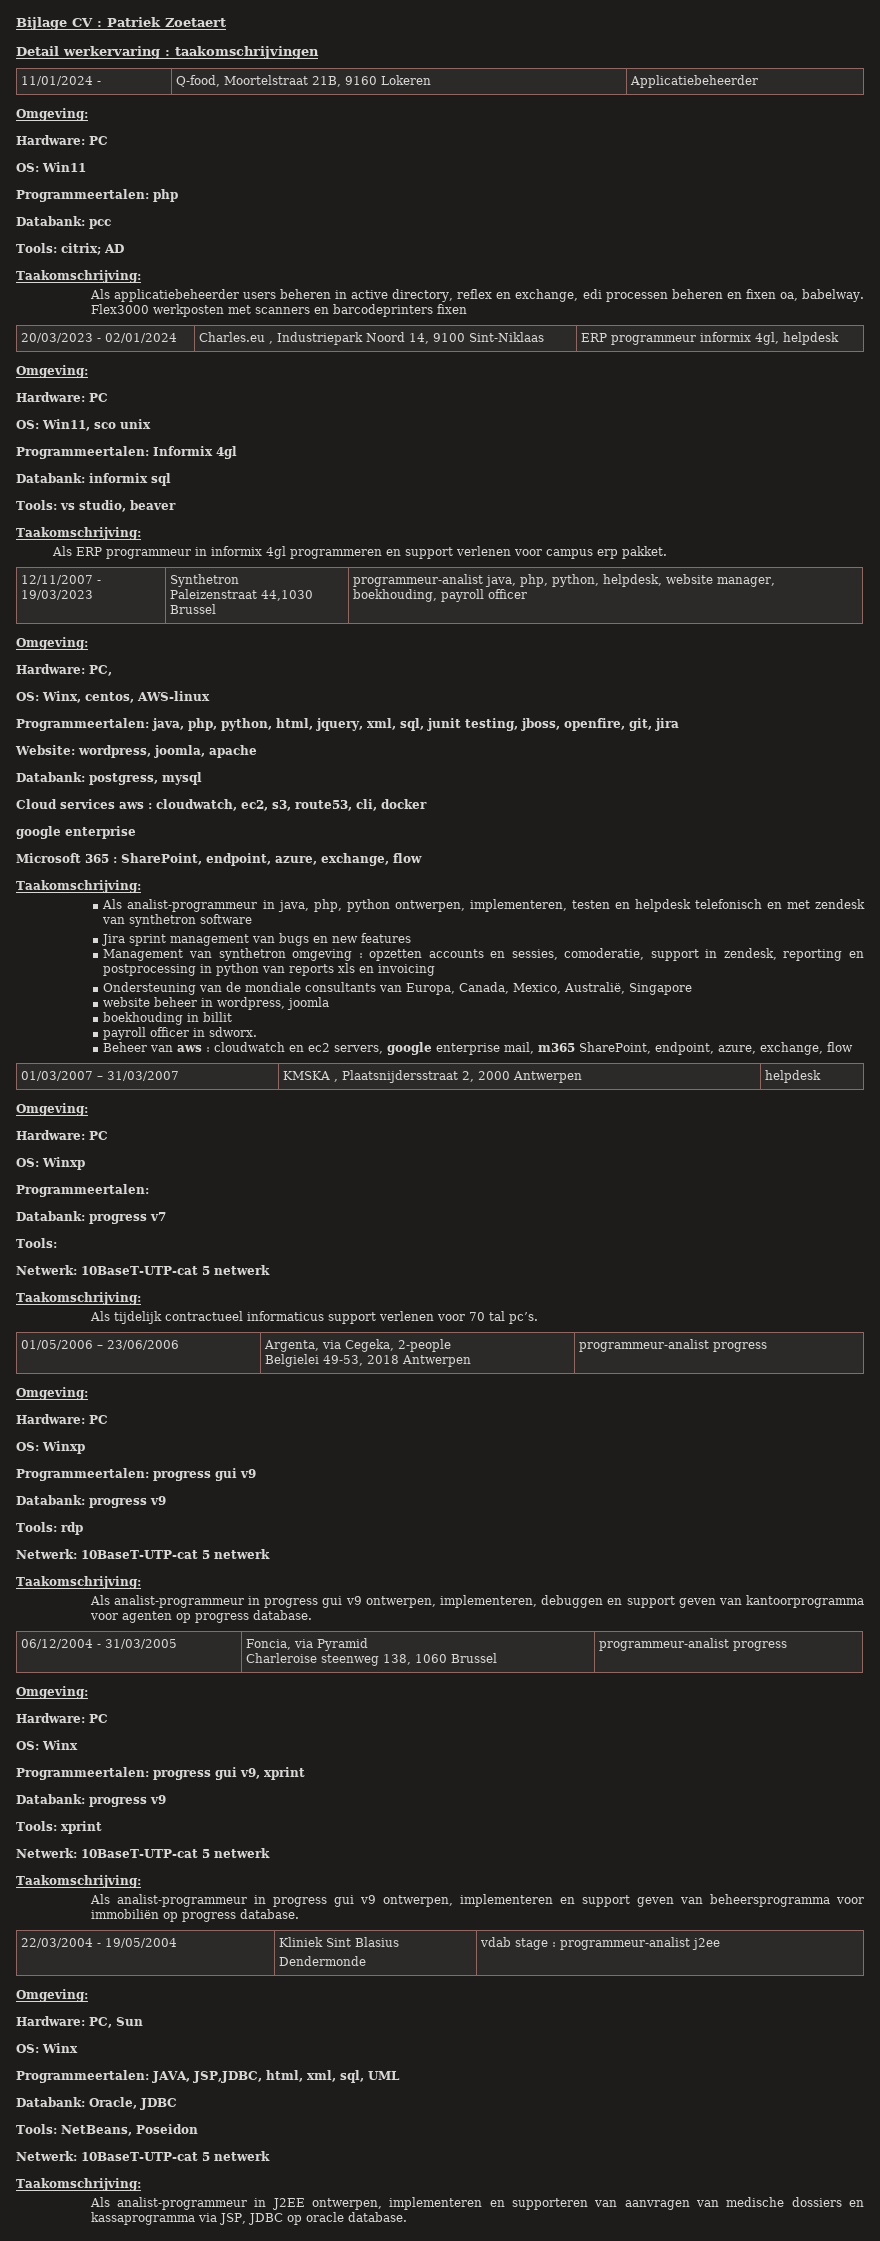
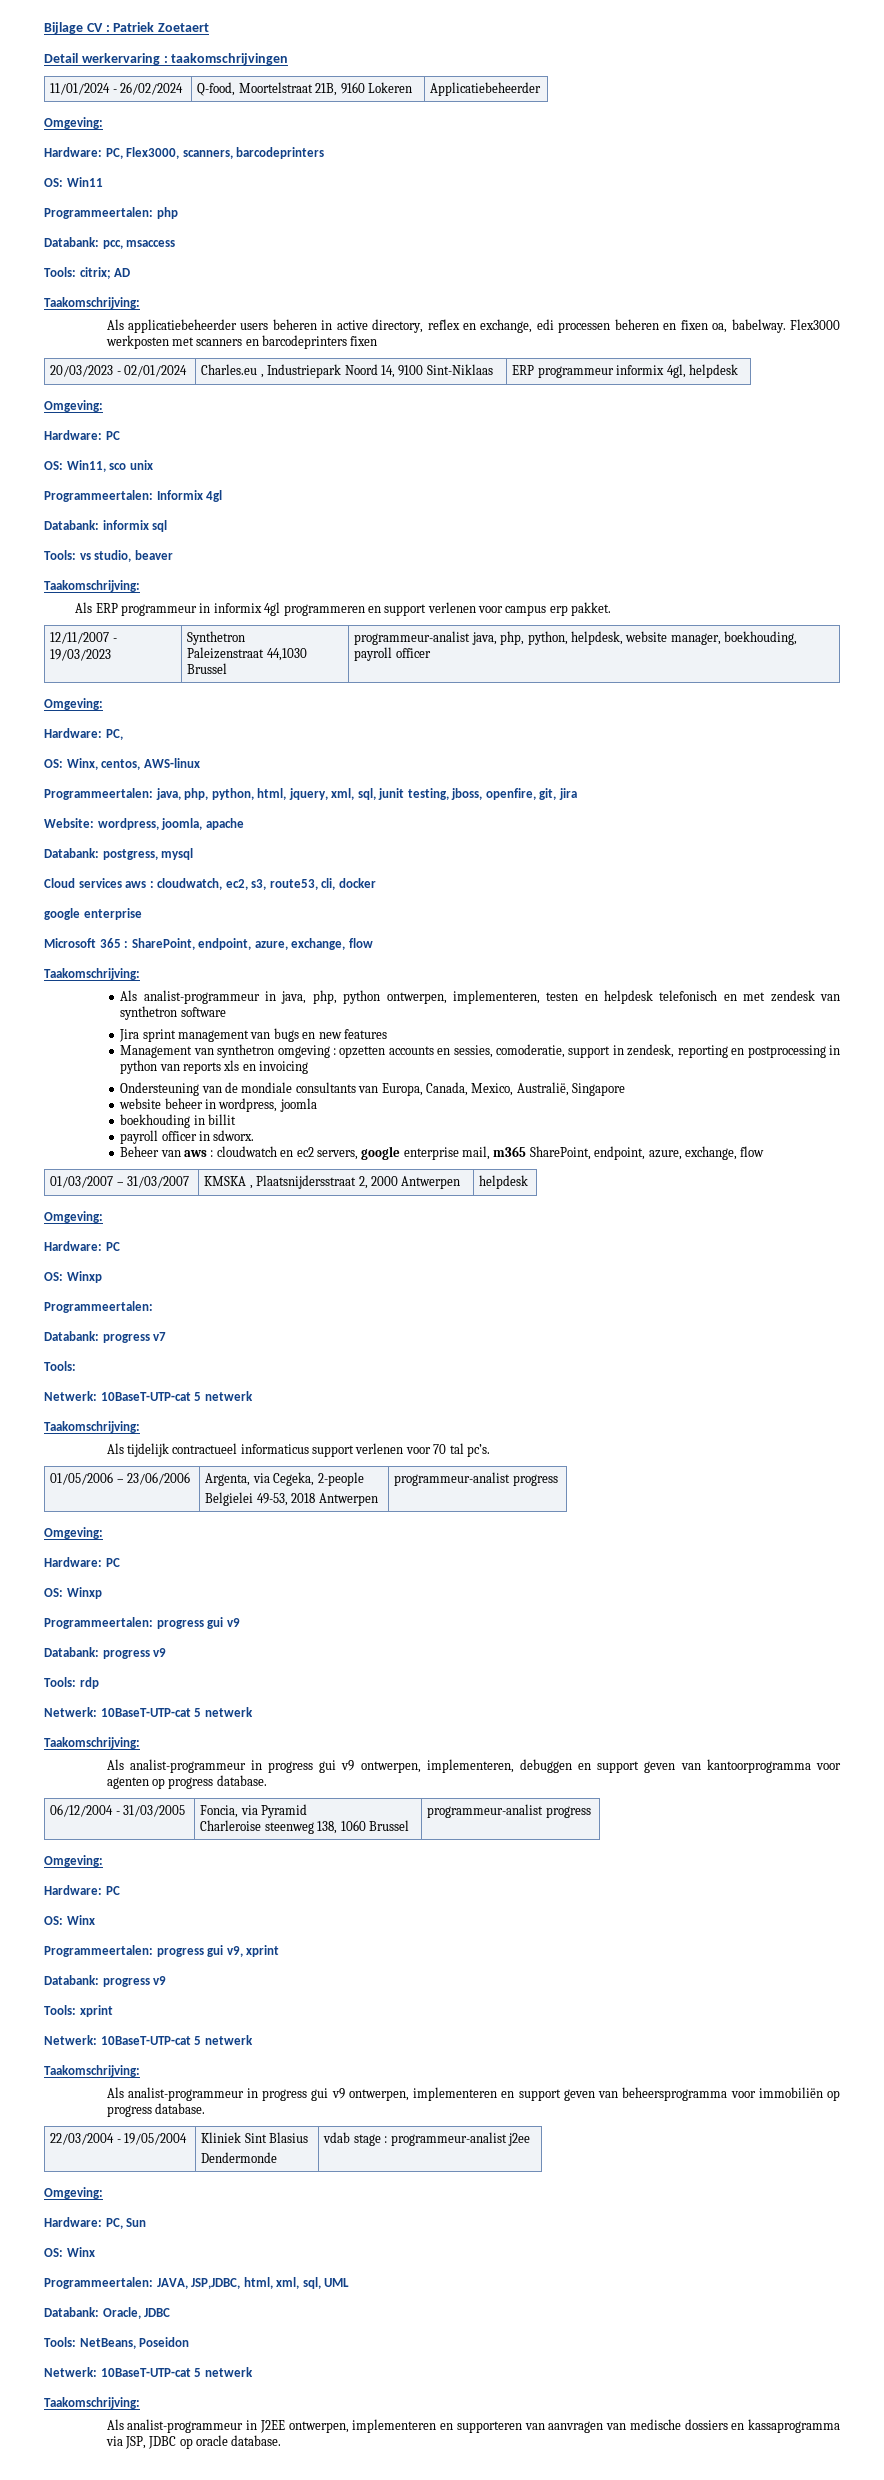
- 11/01/2024 - | Q-food, Moortelstraat 21B, 9160 Lokeren | Applicatiebeheerder
+ 11/01/2024 - 26/02/2024 | Q-food, Moortelstraat 21B, 9160 Lokeren | Applicatiebeheerder
  Omgeving:
- Hardware: PC
+ Hardware: PC, Flex3000, scanners, barcodeprinters
- Databank: pcc
+ Databank: pcc, msaccess

